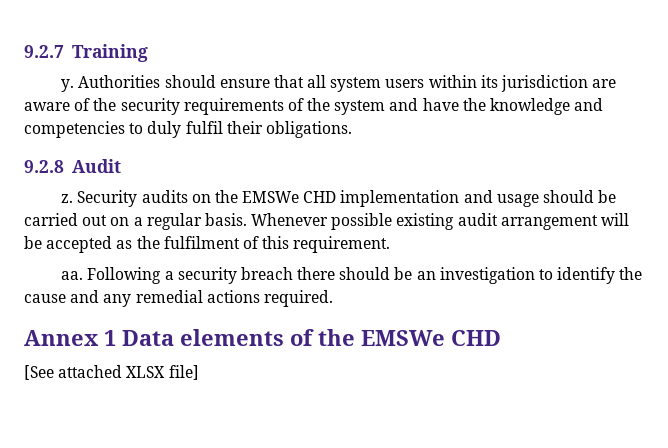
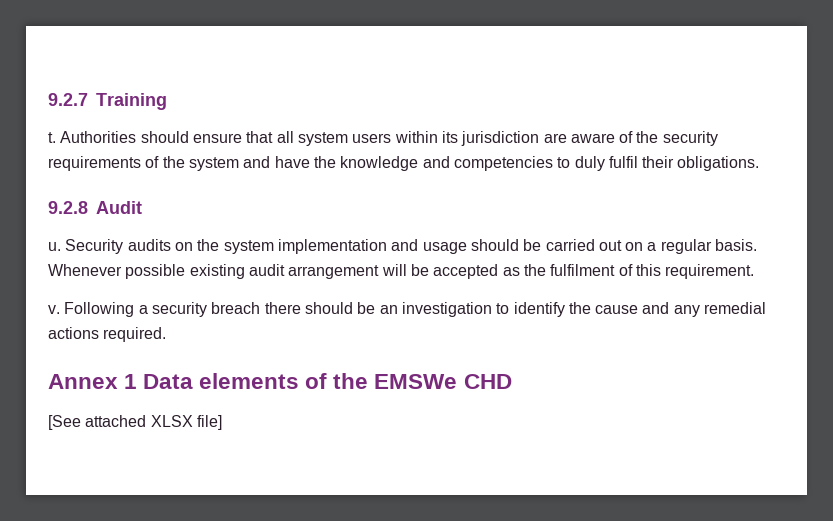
- y.
+ t.
- z.
+ u.
- Security audits on the EMSWe CHD implementation and usage should be carried out on a regular basis.
+ Security audits on the system implementation and usage should be carried out on a regular basis.
- aa.
+ v.

